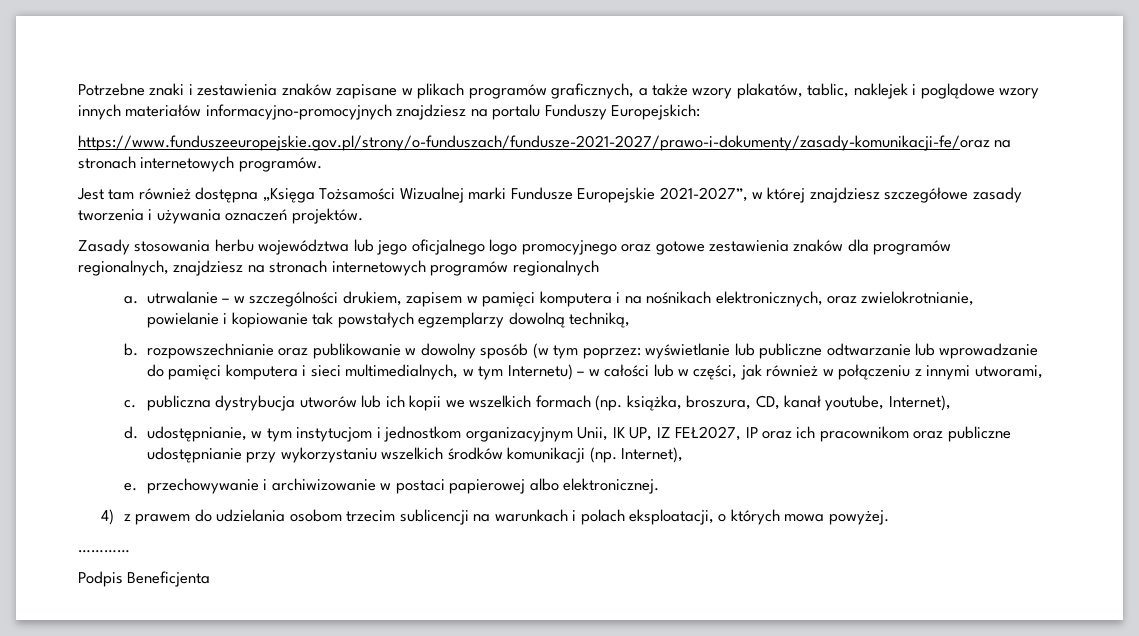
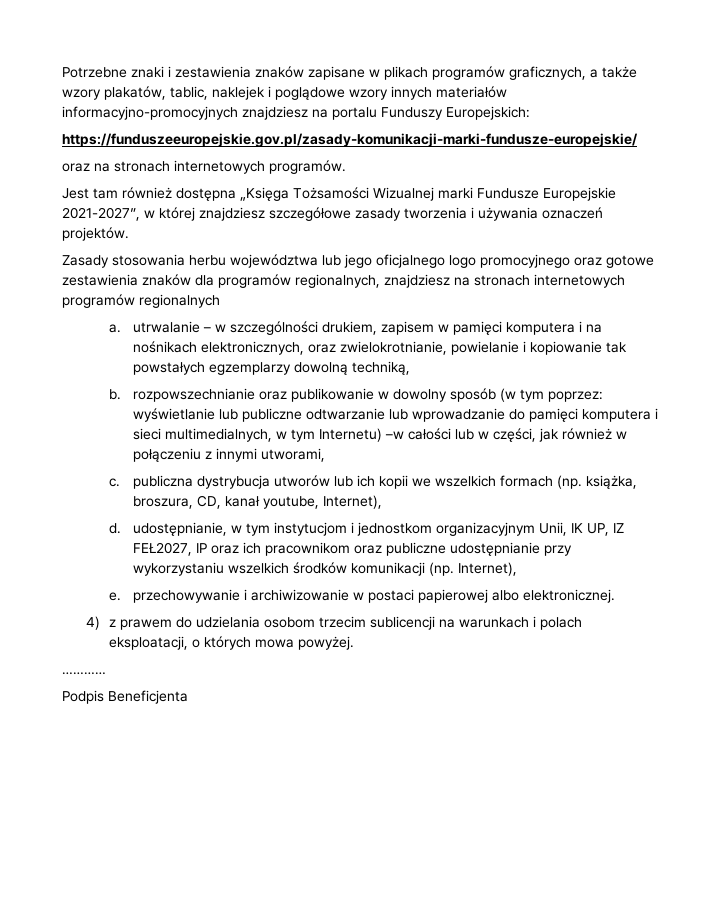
- https://www.funduszeeuropejskie.gov.pl/strony/o-funduszach/fundusze-2021-2027/prawo-i-dokumenty/zasady-komunikacji-fe/oraz na stronach internetowych programów.
+ https://funduszeeuropejskie.gov.pl/zasady-komunikacji-marki-fundusze-europejskie/
+ oraz na stronach internetowych programów.
- b. rozpowszechnianie oraz publikowanie w dowolny sposób (w tym poprzez: wyświetlanie lub publiczne odtwarzanie lub wprowadzanie do pamięci komputera i sieci multimedialnych, w tym Internetu) – w całości lub w części, jak również w połączeniu z innymi utworami,
+ b. rozpowszechnianie oraz publikowanie w dowolny sposób (w tym poprzez: wyświetlanie lub publiczne odtwarzanie lub wprowadzanie do pamięci komputera i sieci multimedialnych, w tym Internetu) –w całości lub w części, jak również w połączeniu z innymi utworami,

